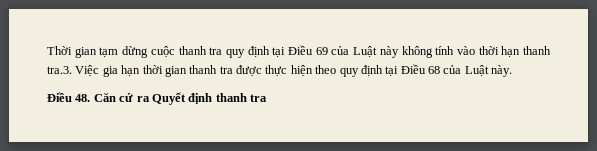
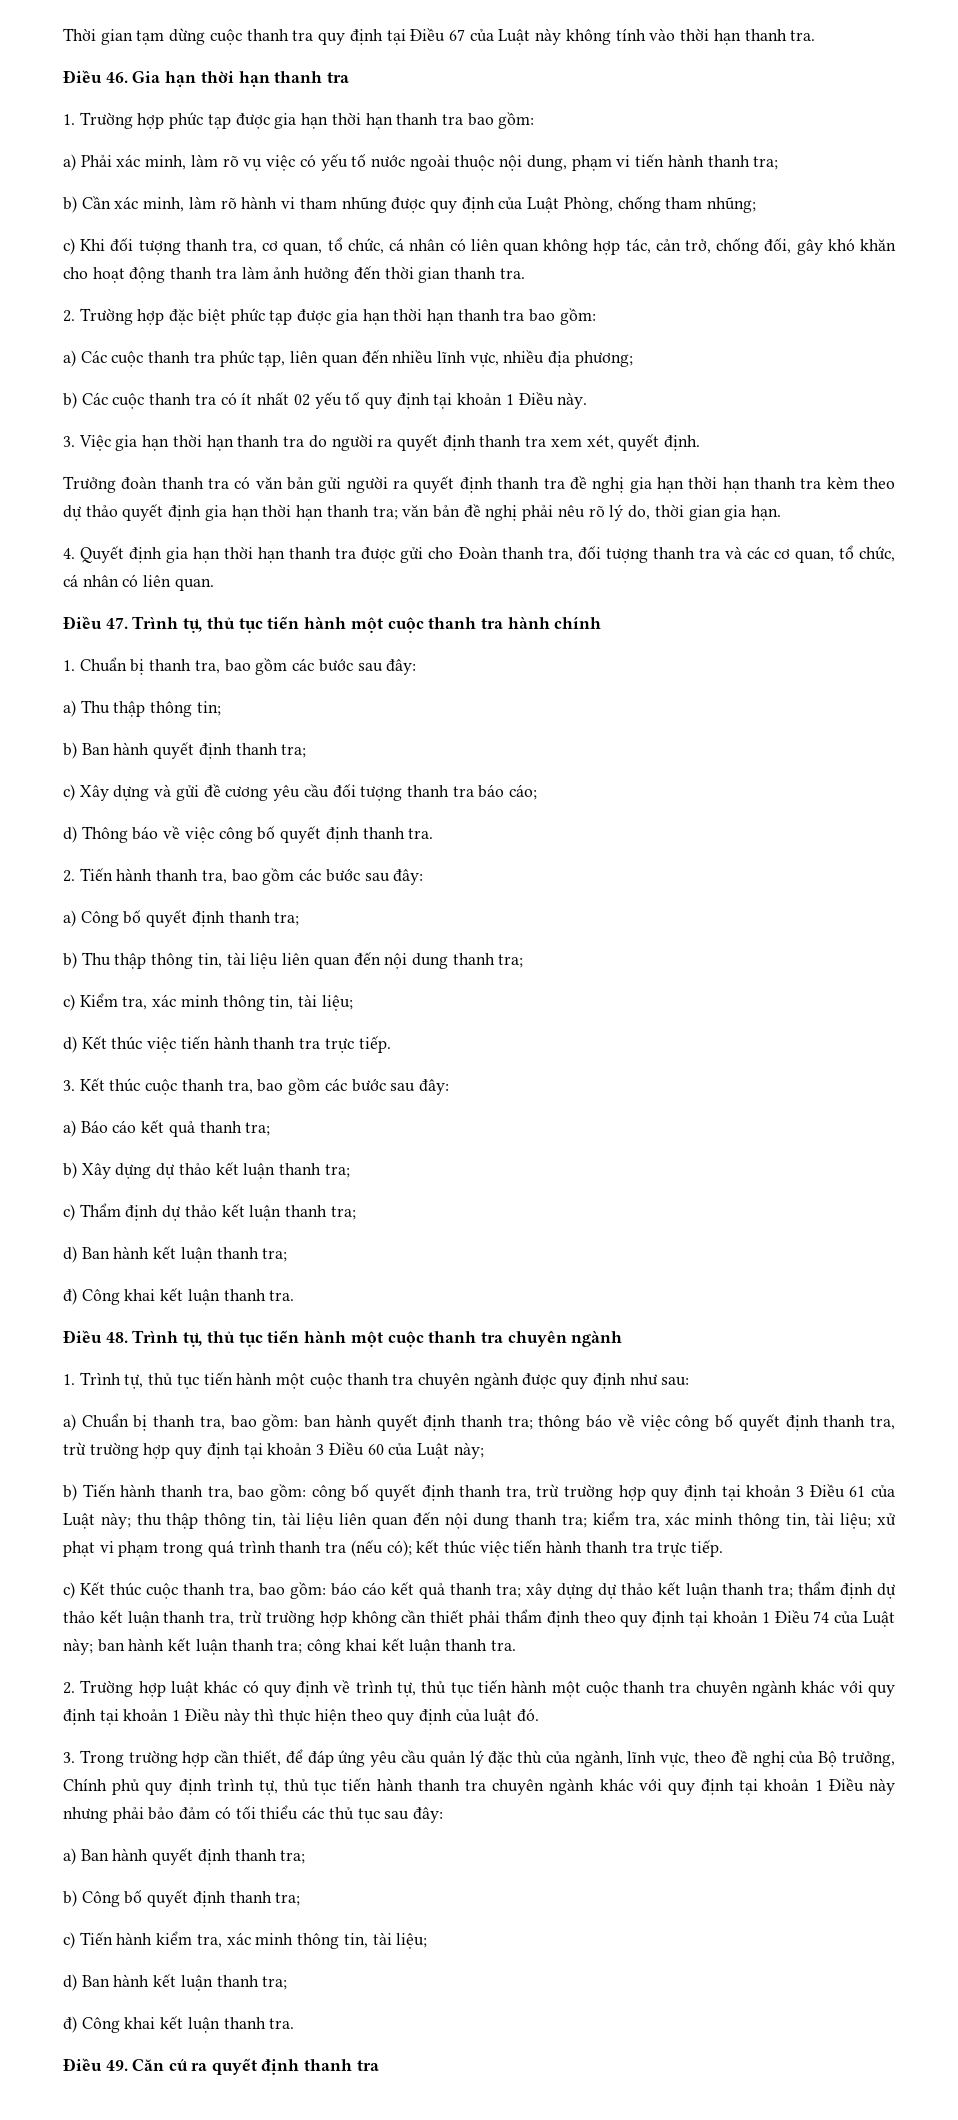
- Thời gian tạm dừng cuộc thanh tra quy định tại Điều 69 của Luật này không tính vào thời hạn thanh tra.3. Việc gia hạn thời gian thanh tra được thực hiện theo quy định tại Điều 68 của Luật này.
- Điều 48. Căn cứ ra Quyết định thanh tra
+ Thời gian tạm dừng cuộc thanh tra quy định tại Điều 67 của Luật này không tính vào thời hạn thanh tra.
+ Điều 46. Gia hạn thời hạn thanh tra
+ 1. Trường hợp phức tạp được gia hạn thời hạn thanh tra bao gồm:
+ a) Phải xác minh, làm rõ vụ việc có yếu tố nước ngoài thuộc nội dung, phạm vi tiến hành thanh tra;
+ b) Cần xác minh, làm rõ hành vi tham nhũng được quy định của Luật Phòng, chống tham nhũng;
+ c) Khi đối tượng thanh tra, cơ quan, tổ chức, cá nhân có liên quan không hợp tác, cản trở, chống đối, gây khó khăn cho hoạt động thanh tra làm ảnh hưởng đến thời gian thanh tra.
+ 2. Trường hợp đặc biệt phức tạp được gia hạn thời hạn thanh tra bao gồm:
+ a) Các cuộc thanh tra phức tạp, liên quan đến nhiều lĩnh vực, nhiều địa phương;
+ b) Các cuộc thanh tra có ít nhất 02 yếu tố quy định tại khoản 1 Điều này.
+ 3. Việc gia hạn thời hạn thanh tra do người ra quyết định thanh tra xem xét, quyết định.
+ Trưởng đoàn thanh tra có văn bản gửi người ra quyết định thanh tra đề nghị gia hạn thời hạn thanh tra kèm theo dự thảo quyết định gia hạn thời hạn thanh tra; văn bản đề nghị phải nêu rõ lý do, thời gian gia hạn.
+ 4. Quyết định gia hạn thời hạn thanh tra được gửi cho Đoàn thanh tra, đối tượng thanh tra và các cơ quan, tổ chức, cá nhân có liên quan.
+ Điều 47. Trình tự, thủ tục tiến hành một cuộc thanh tra hành chính
+ 1. Chuẩn bị thanh tra, bao gồm các bước sau đây:
+ a) Thu thập thông tin;
+ b) Ban hành quyết định thanh tra;
+ c) Xây dựng và gửi đề cương yêu cầu đối tượng thanh tra báo cáo;
+ d) Thông báo về việc công bố quyết định thanh tra.
+ 2. Tiến hành thanh tra, bao gồm các bước sau đây:
+ a) Công bố quyết định thanh tra;
+ b) Thu thập thông tin, tài liệu liên quan đến nội dung thanh tra;
+ c) Kiểm tra, xác minh thông tin, tài liệu;
+ d) Kết thúc việc tiến hành thanh tra trực tiếp.
+ 3. Kết thúc cuộc thanh tra, bao gồm các bước sau đây:
+ a) Báo cáo kết quả thanh tra;
+ b) Xây dựng dự thảo kết luận thanh tra;
+ c) Thẩm định dự thảo kết luận thanh tra;
+ d) Ban hành kết luận thanh tra;
+ đ) Công khai kết luận thanh tra.
+ Điều 48. Trình tự, thủ tục tiến hành một cuộc thanh tra chuyên ngành
+ 1. Trình tự, thủ tục tiến hành một cuộc thanh tra chuyên ngành được quy định như sau:
+ a) Chuẩn bị thanh tra, bao gồm: ban hành quyết định thanh tra; thông báo về việc công bố quyết định thanh tra, trừ trường hợp quy định tại khoản 3 Điều 60 của Luật này;
+ b) Tiến hành thanh tra, bao gồm: công bố quyết định thanh tra, trừ trường hợp quy định tại khoản 3 Điều 61 của Luật này; thu thập thông tin, tài liệu liên quan đến nội dung thanh tra; kiểm tra, xác minh thông tin, tài liệu; xử phạt vi phạm trong quá trình thanh tra (nếu có); kết thúc việc tiến hành thanh tra trực tiếp.
+ c) Kết thúc cuộc thanh tra, bao gồm: báo cáo kết quả thanh tra; xây dựng dự thảo kết luận thanh tra; thẩm định dự thảo kết luận thanh tra, trừ trường hợp không cần thiết phải thẩm định theo quy định tại khoản 1 Điều 74 của Luật này; ban hành kết luận thanh tra; công khai kết luận thanh tra.
+ 2. Trường hợp luật khác có quy định về trình tự, thủ tục tiến hành một cuộc thanh tra chuyên ngành khác với quy định tại khoản 1 Điều này thì thực hiện theo quy định của luật đó.
+ 3. Trong trường hợp cần thiết, để đáp ứng yêu cầu quản lý đặc thù của ngành, lĩnh vực, theo đề nghị của Bộ trưởng, Chính phủ quy định trình tự, thủ tục tiến hành thanh tra chuyên ngành khác với quy định tại khoản 1 Điều này nhưng phải bảo đảm có tối thiểu các thủ tục sau đây:
+ a) Ban hành quyết định thanh tra;
+ b) Công bố quyết định thanh tra;
+ c) Tiến hành kiểm tra, xác minh thông tin, tài liệu;
+ d) Ban hành kết luận thanh tra;
+ đ) Công khai kết luận thanh tra.
+ Điều 49. Căn cứ ra quyết định thanh tra

